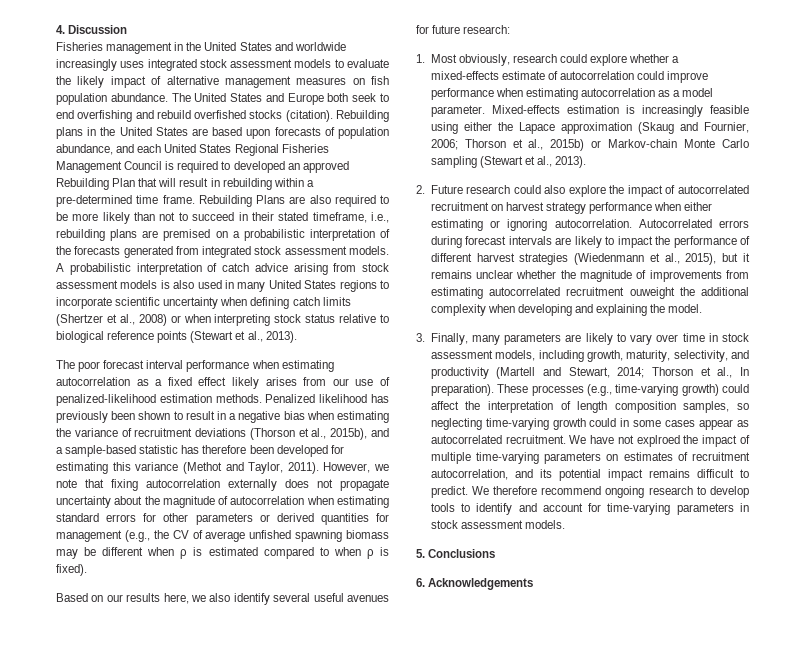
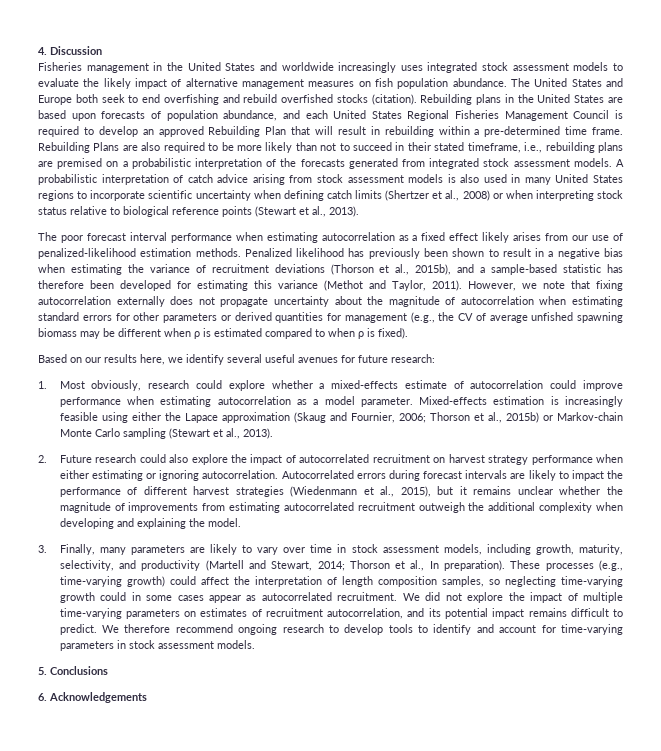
- Rebuilding plans in the United States are based upon forecasts of population abundance, and each United States Regional Fisheries Management Council is required to developed an approved Rebuilding Plan that will result in rebuilding within a pre-determined time frame.
+ Rebuilding plans in the United States are based upon forecasts of population abundance, and each United States Regional Fisheries Management Council is required to develop an approved Rebuilding Plan that will result in rebuilding within a pre-determined time frame.
- Based on our results here, we also identify several useful avenues for future research:
+ Based on our results here, we identify several useful avenues for future research:
- Autocorrelated errors during forecast intervals are likely to impact the performance of different harvest strategies (Wiedenmann et al., 2015), but it remains unclear whether the magnitude of improvements from estimating autocorrelated recruitment ouweight the additional complexity when developing and explaining the model.
+ Autocorrelated errors during forecast intervals are likely to impact the performance of different harvest strategies (Wiedenmann et al., 2015), but it remains unclear whether the magnitude of improvements from estimating autocorrelated recruitment outweigh the additional complexity when developing and explaining the model.
- We have not explroed the impact of multiple time-varying parameters on estimates of recruitment autocorrelation, and its potential impact remains difficult to predict.
+ We did not explore the impact of multiple time-varying parameters on estimates of recruitment autocorrelation, and its potential impact remains difficult to predict.

